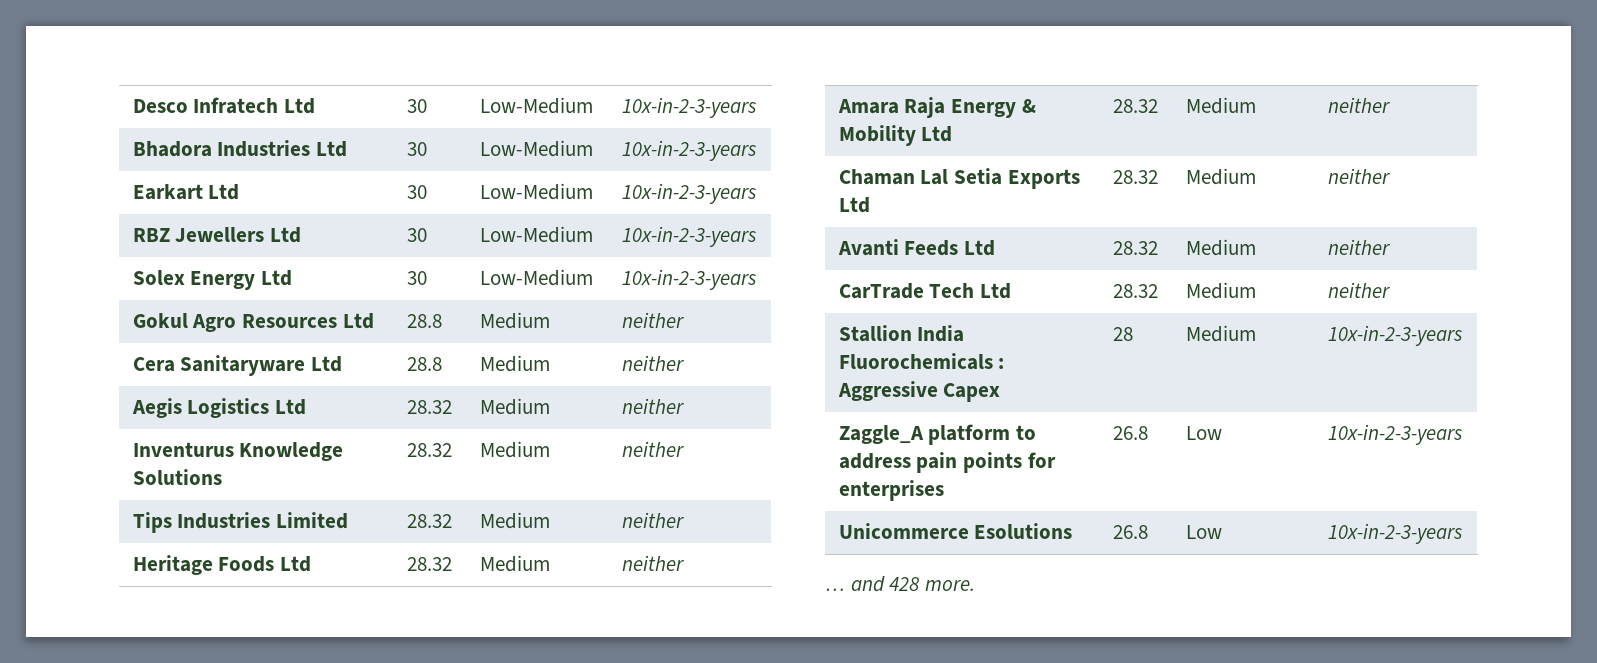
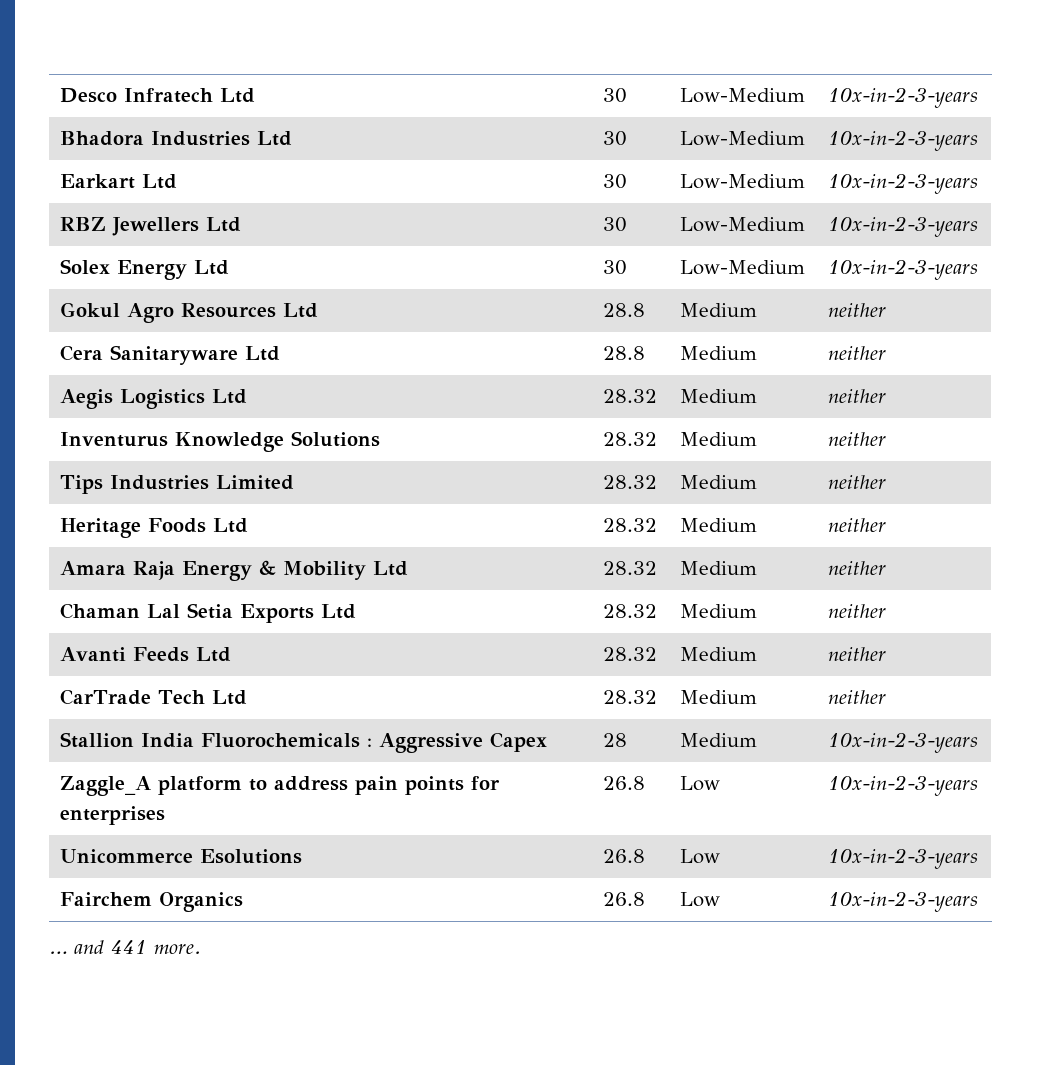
+ Fairchem Organics | 26.8 | Low | 10x-in-2-3-years
- … and 428 more.
+ … and 441 more.

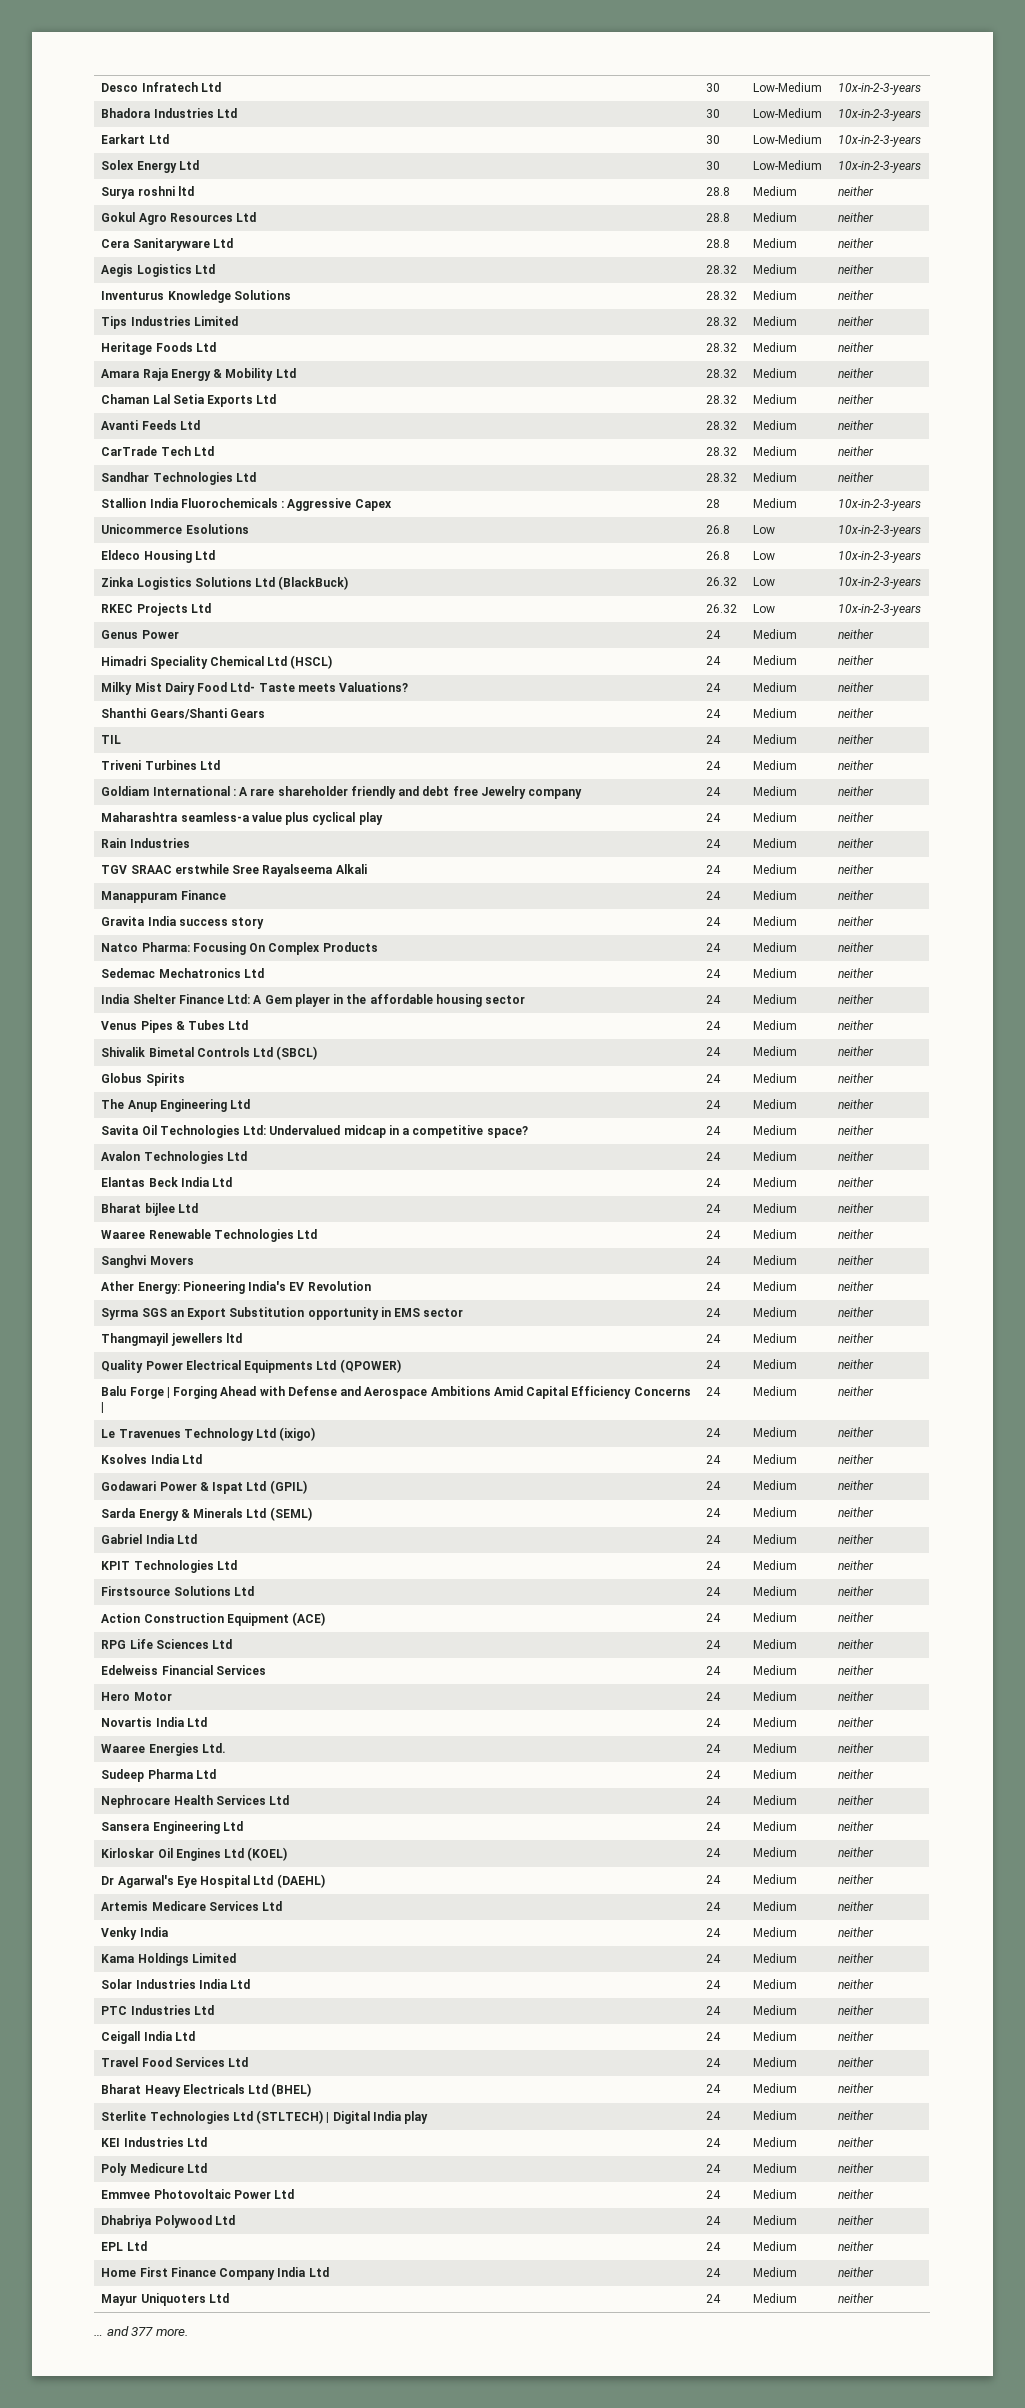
- RBZ Jewellers Ltd | 30 | Low-Medium | 10x-in-2-3-years
+ Surya roshni ltd | 28.8 | Medium | neither
+ Sandhar Technologies Ltd | 28.32 | Medium | neither
- Zaggle_A platform to address pain points for enterprises | 26.8 | Low | 10x-in-2-3-years
- Fairchem Organics | 26.8 | Low | 10x-in-2-3-years
+ Eldeco Housing Ltd | 26.8 | Low | 10x-in-2-3-years
+ Zinka Logistics Solutions Ltd (BlackBuck) | 26.32 | Low | 10x-in-2-3-years
+ RKEC Projects Ltd | 26.32 | Low | 10x-in-2-3-years
+ Genus Power | 24 | Medium | neither
+ Himadri Speciality Chemical Ltd (HSCL) | 24 | Medium | neither
+ Milky Mist Dairy Food Ltd- Taste meets Valuations? | 24 | Medium | neither
+ Shanthi Gears/Shanti Gears | 24 | Medium | neither
+ TIL | 24 | Medium | neither
+ Triveni Turbines Ltd | 24 | Medium | neither
+ Goldiam International : A rare shareholder friendly and debt free Jewelry company | 24 | Medium | neither
+ Maharashtra seamless-a value plus cyclical play | 24 | Medium | neither
+ Rain Industries | 24 | Medium | neither
+ TGV SRAAC erstwhile Sree Rayalseema Alkali | 24 | Medium | neither
+ Manappuram Finance | 24 | Medium | neither
+ Gravita India success story | 24 | Medium | neither
+ Natco Pharma: Focusing On Complex Products | 24 | Medium | neither
+ Sedemac Mechatronics Ltd | 24 | Medium | neither
+ India Shelter Finance Ltd: A Gem player in the affordable housing sector | 24 | Medium | neither
+ Venus Pipes & Tubes Ltd | 24 | Medium | neither
+ Shivalik Bimetal Controls Ltd (SBCL) | 24 | Medium | neither
+ Globus Spirits | 24 | Medium | neither
+ The Anup Engineering Ltd | 24 | Medium | neither
+ Savita Oil Technologies Ltd: Undervalued midcap in a competitive space? | 24 | Medium | neither
+ Avalon Technologies Ltd | 24 | Medium | neither
+ Elantas Beck India Ltd | 24 | Medium | neither
+ Bharat bijlee Ltd | 24 | Medium | neither
+ Waaree Renewable Technologies Ltd | 24 | Medium | neither
+ Sanghvi Movers | 24 | Medium | neither
+ Ather Energy: Pioneering India's EV Revolution | 24 | Medium | neither
+ Syrma SGS an Export Substitution opportunity in EMS sector | 24 | Medium | neither
+ Thangmayil jewellers ltd | 24 | Medium | neither
+ Quality Power Electrical Equipments Ltd (QPOWER) | 24 | Medium | neither
+ Balu Forge | Forging Ahead with Defense and Aerospace Ambitions Amid Capital Efficiency Concerns | | 24 | Medium | neither
+ Le Travenues Technology Ltd (ixigo) | 24 | Medium | neither
+ Ksolves India Ltd | 24 | Medium | neither
+ Godawari Power & Ispat Ltd (GPIL) | 24 | Medium | neither
+ Sarda Energy & Minerals Ltd (SEML) | 24 | Medium | neither
+ Gabriel India Ltd | 24 | Medium | neither
+ KPIT Technologies Ltd | 24 | Medium | neither
+ Firstsource Solutions Ltd | 24 | Medium | neither
+ Action Construction Equipment (ACE) | 24 | Medium | neither
+ RPG Life Sciences Ltd | 24 | Medium | neither
+ Edelweiss Financial Services | 24 | Medium | neither
+ Hero Motor | 24 | Medium | neither
+ Novartis India Ltd | 24 | Medium | neither
+ Waaree Energies Ltd. | 24 | Medium | neither
+ Sudeep Pharma Ltd | 24 | Medium | neither
+ Nephrocare Health Services Ltd | 24 | Medium | neither
+ Sansera Engineering Ltd | 24 | Medium | neither
+ Kirloskar Oil Engines Ltd (KOEL) | 24 | Medium | neither
+ Dr Agarwal's Eye Hospital Ltd (DAEHL) | 24 | Medium | neither
+ Artemis Medicare Services Ltd | 24 | Medium | neither
+ Venky India | 24 | Medium | neither
+ Kama Holdings Limited | 24 | Medium | neither
+ Solar Industries India Ltd | 24 | Medium | neither
+ PTC Industries Ltd | 24 | Medium | neither
+ Ceigall India Ltd | 24 | Medium | neither
+ Travel Food Services Ltd | 24 | Medium | neither
+ Bharat Heavy Electricals Ltd (BHEL) | 24 | Medium | neither
+ Sterlite Technologies Ltd (STLTECH) | Digital India play | 24 | Medium | neither
+ KEI Industries Ltd | 24 | Medium | neither
+ Poly Medicure Ltd | 24 | Medium | neither
+ Emmvee Photovoltaic Power Ltd | 24 | Medium | neither
+ Dhabriya Polywood Ltd | 24 | Medium | neither
+ EPL Ltd | 24 | Medium | neither
+ Home First Finance Company India Ltd | 24 | Medium | neither
+ Mayur Uniquoters Ltd | 24 | Medium | neither
- … and 441 more.
+ … and 377 more.

